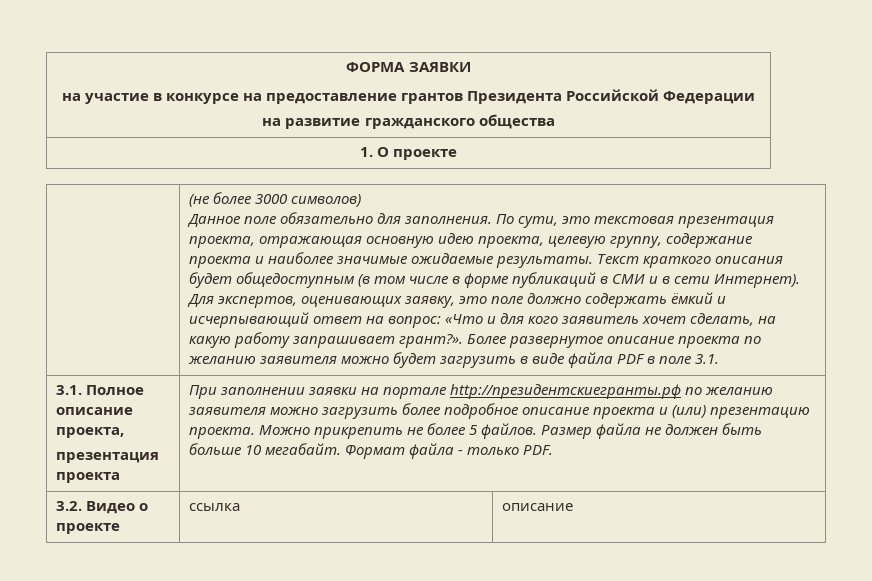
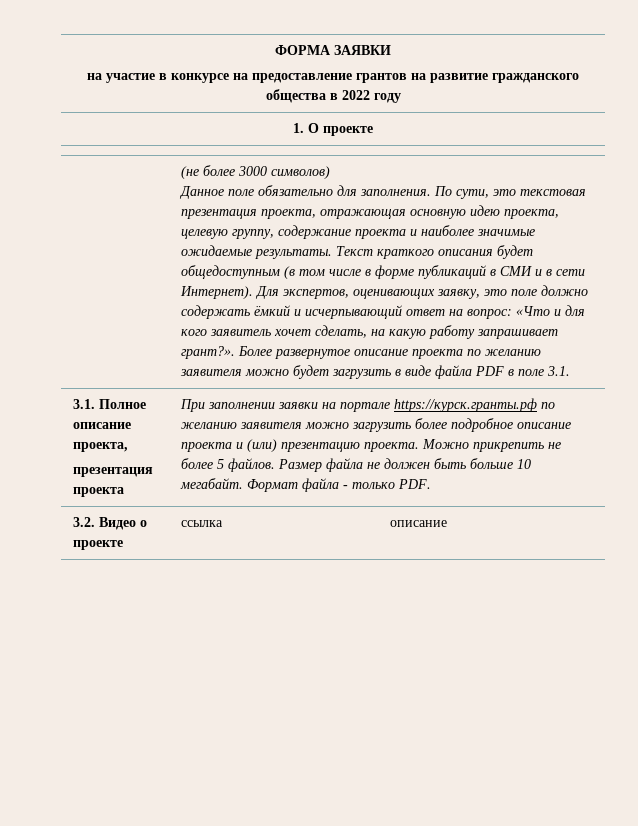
  ФОРМА ЗАЯВКИ
- на участие в конкурсе на предоставление грантов Президента Российской Федерации
- на развитие гражданского общества
+ на участие в конкурсе на предоставление грантов на развитие гражданского общества в 2022 году
- При заполнении заявки на портале http://президентскиегранты.рф по желанию заявителя можно загрузить более подробное описание проекта и (или) презентацию проекта.
+ При заполнении заявки на портале https://курск.гранты.рф по желанию заявителя можно загрузить более подробное описание проекта и (или) презентацию проекта.

